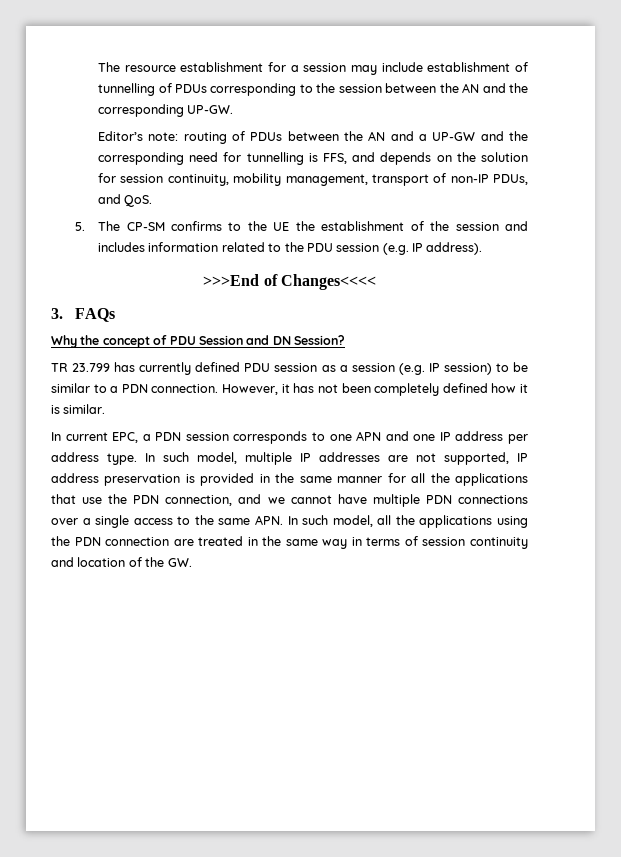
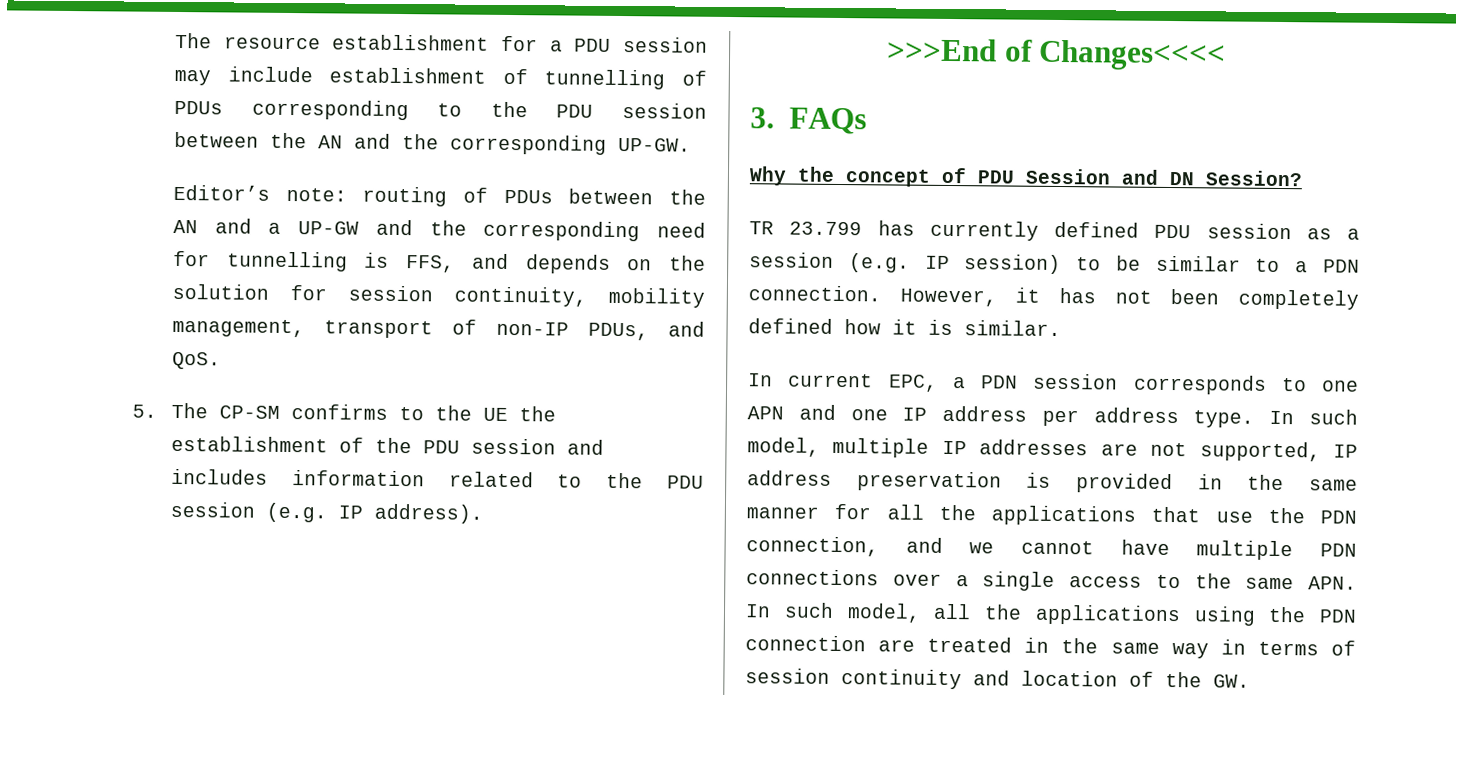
- The resource establishment for a session may include establishment of tunnelling of PDUs corresponding to the session between the AN and the corresponding UP-GW.
+ The resource establishment for a PDU session may include establishment of tunnelling of PDUs corresponding to the PDU session between the AN and the corresponding UP-GW.
- 5. The CP-SM confirms to the UE the establishment of the session and includes information related to the PDU session (e.g. IP address).
+ 5. The CP-SM confirms to the UE the establishment of the PDU session and includes information related to the PDU session (e.g. IP address).

